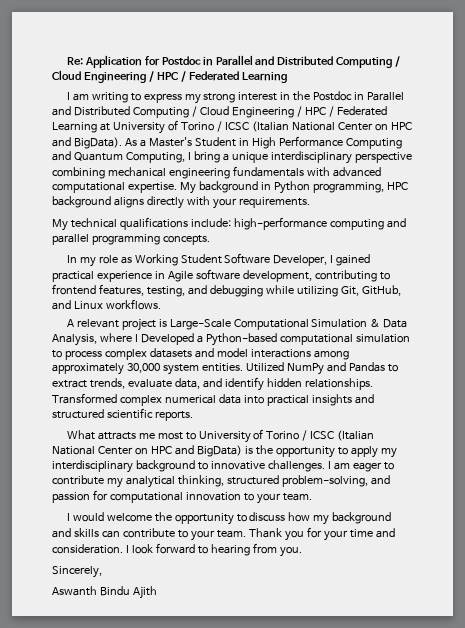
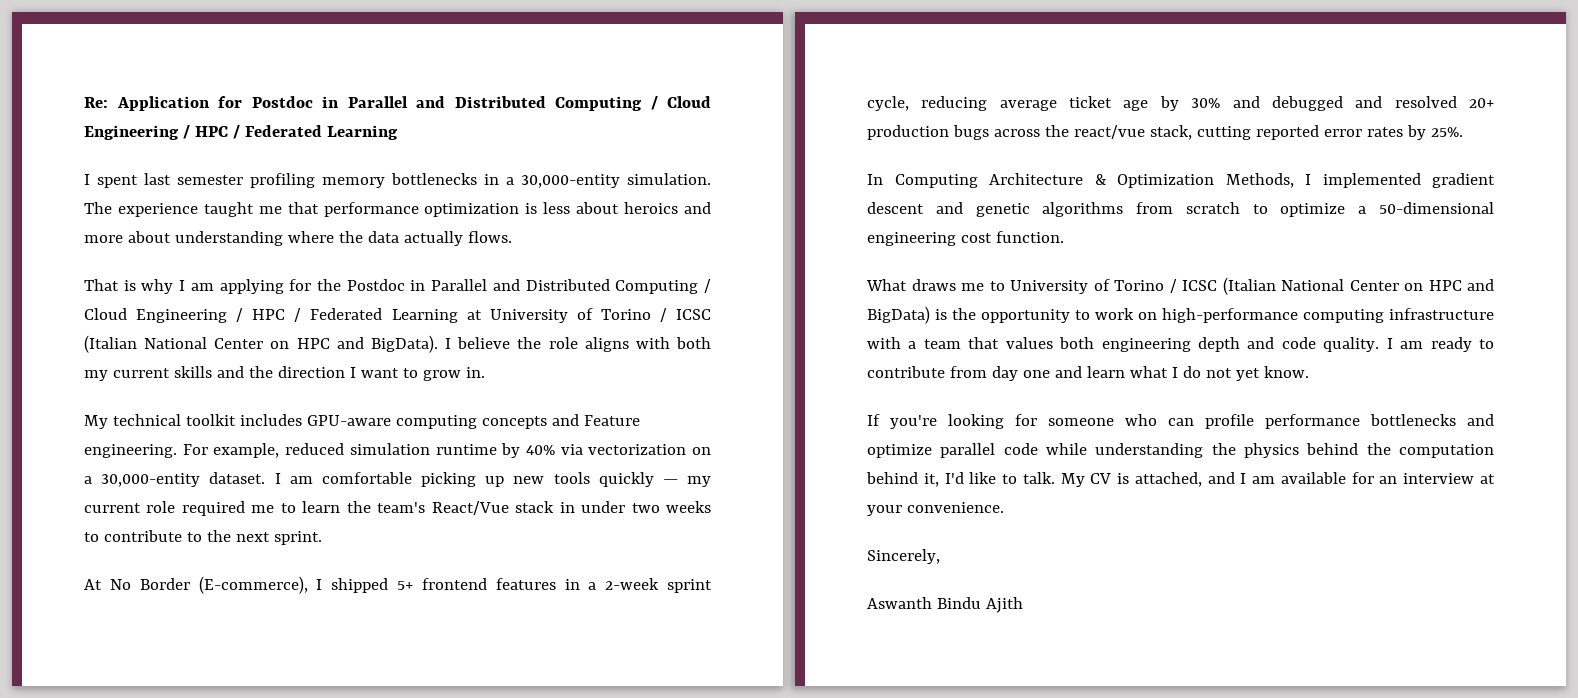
- I am writing to express my strong interest in the Postdoc in Parallel and Distributed Computing / Cloud Engineering / HPC / Federated Learning at University of Torino / ICSC (Italian National Center on HPC and BigData).
+ I spent last semester profiling memory bottlenecks in a 30,000-entity simulation. The experience taught me that performance optimization is less about heroics and more about understanding where the data actually flows.
+ That is why I am applying for the Postdoc in Parallel and Distributed Computing / Cloud Engineering / HPC / Federated Learning at University of Torino / ICSC (Italian National Center on HPC and BigData).
- As a Master's Student in High Performance Computing and Quantum Computing, I bring a unique interdisciplinary perspective combining mechanical engineering fundamentals with advanced computational expertise. My background in Python programming, HPC background aligns directly with your requirements.
- My technical qualifications include: high-performance computing and parallel programming concepts.
- In my role as Working Student Software Developer, I gained practical experience in Agile software development, contributing to frontend features, testing, and debugging while utilizing Git, GitHub, and Linux workflows.
- A relevant project is Large-Scale Computational Simulation & Data Analysis, where I Developed a Python-based computational simulation to process complex datasets and model interactions among approximately 30,000 system entities. Utilized NumPy and Pandas to extract trends, evaluate data, and identify hidden relationships. Transformed complex numerical data into practical insights and structured scientific reports.
- What attracts me most to University of Torino / ICSC (Italian National Center on HPC and BigData) is the opportunity to apply my interdisciplinary background to innovative challenges. I am eager to contribute my analytical thinking, structured problem-solving, and passion for computational innovation to your team.
- I would welcome the opportunity to discuss how my background and skills can contribute to your team. Thank you for your time and consideration. I look forward to hearing from you.
+ I believe the role aligns with both my current skills and the direction I want to grow in.
+ My technical toolkit includes GPU-aware computing concepts and Feature engineering. For example, reduced simulation runtime by 40% via vectorization on a 30,000-entity dataset. I am comfortable picking up new tools quickly — my current role required me to learn the team's React/Vue stack in under two weeks to contribute to the next sprint.
+ At No Border (E-commerce), I shipped 5+ frontend features in a 2-week sprint cycle, reducing average ticket age by 30% and debugged and resolved 20+ production bugs across the react/vue stack, cutting reported error rates by 25%.
+ In Computing Architecture & Optimization Methods, I implemented gradient descent and genetic algorithms from scratch to optimize a 50-dimensional engineering cost function.
+ What draws me to University of Torino / ICSC (Italian National Center on HPC and BigData) is the opportunity to work on high-performance computing infrastructure with a team that values both engineering depth and code quality. I am ready to contribute from day one and learn what I do not yet know.
+ If you're looking for someone who can profile performance bottlenecks and optimize parallel code while understanding the physics behind the computation behind it, I'd like to talk. My CV is attached, and I am available for an interview at your convenience.

